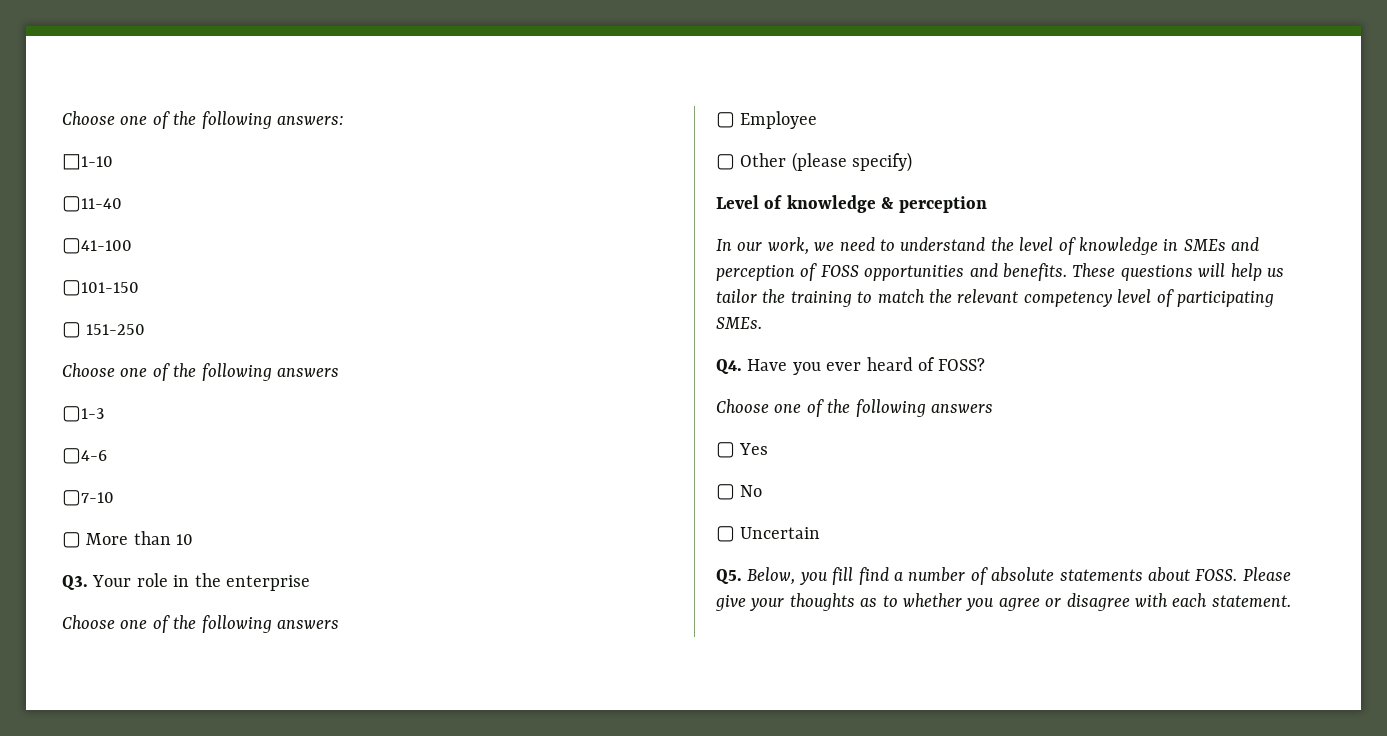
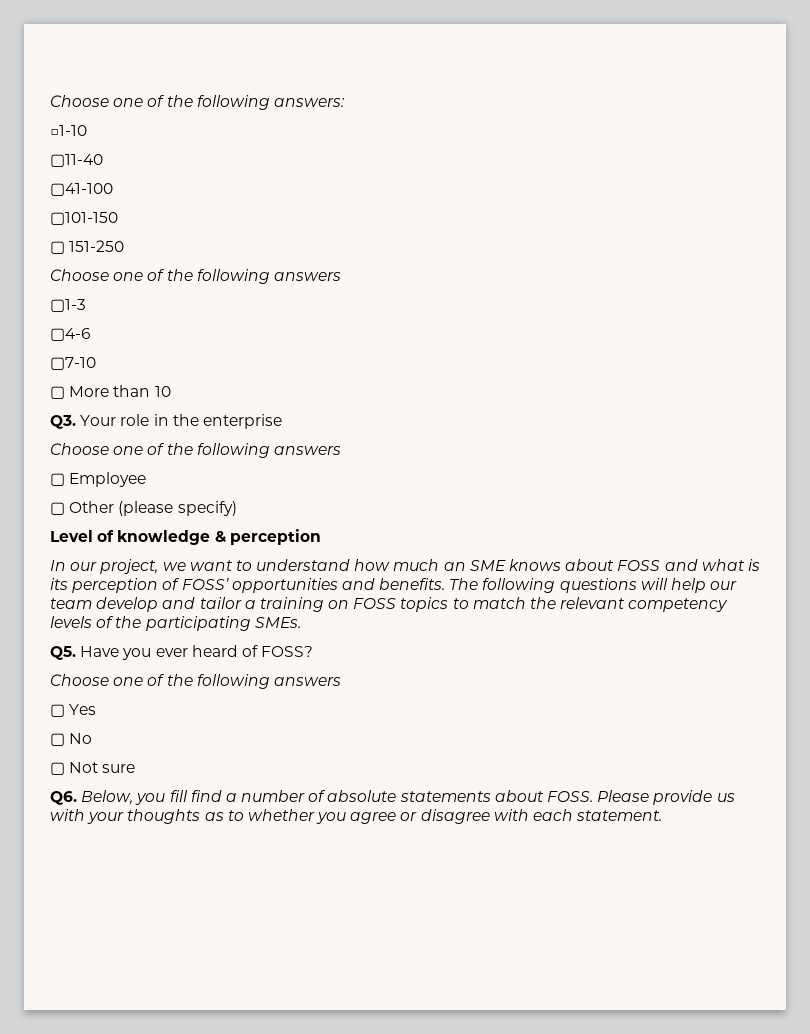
- In our work, we need to understand the level of knowledge in SMEs and perception of FOSS opportunities and benefits.
+ In our project, we want to understand how much an SME knows about FOSS and what is its perception of FOSS’ opportunities and benefits.
- These questions will help us tailor the training to match the relevant competency level of participating SMEs.
+ The following questions will help our team develop and tailor a training on FOSS topics to match the relevant competency levels of the participating SMEs.
- Q4. Have you ever heard of FOSS?
+ Q5. Have you ever heard of FOSS?
- ▢ Uncertain
- Q5. Below, you fill find a number of absolute statements about FOSS.
+ ▢ Not sure
+ Q6. Below, you fill find a number of absolute statements about FOSS.
- Please give your thoughts as to whether you agree or disagree with each statement.
+ Please provide us with your thoughts as to whether you agree or disagree with each statement.

